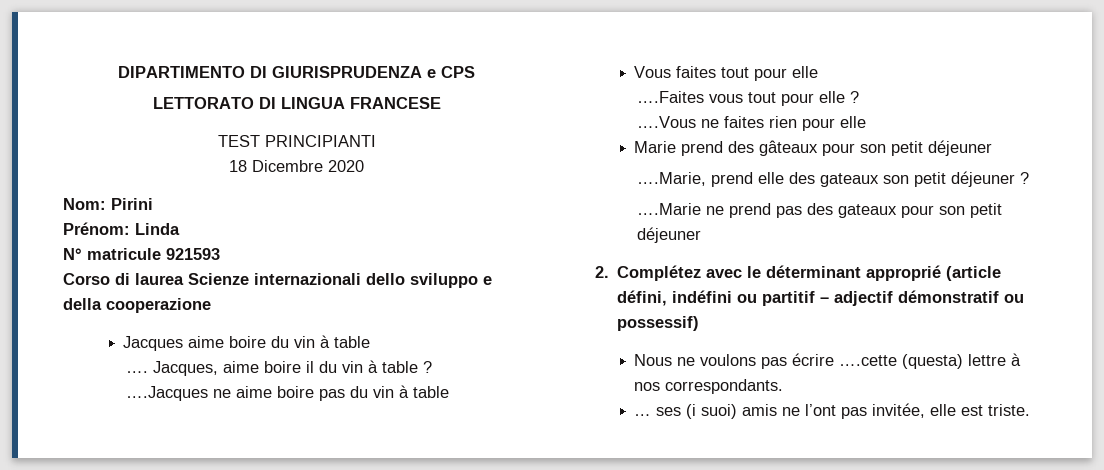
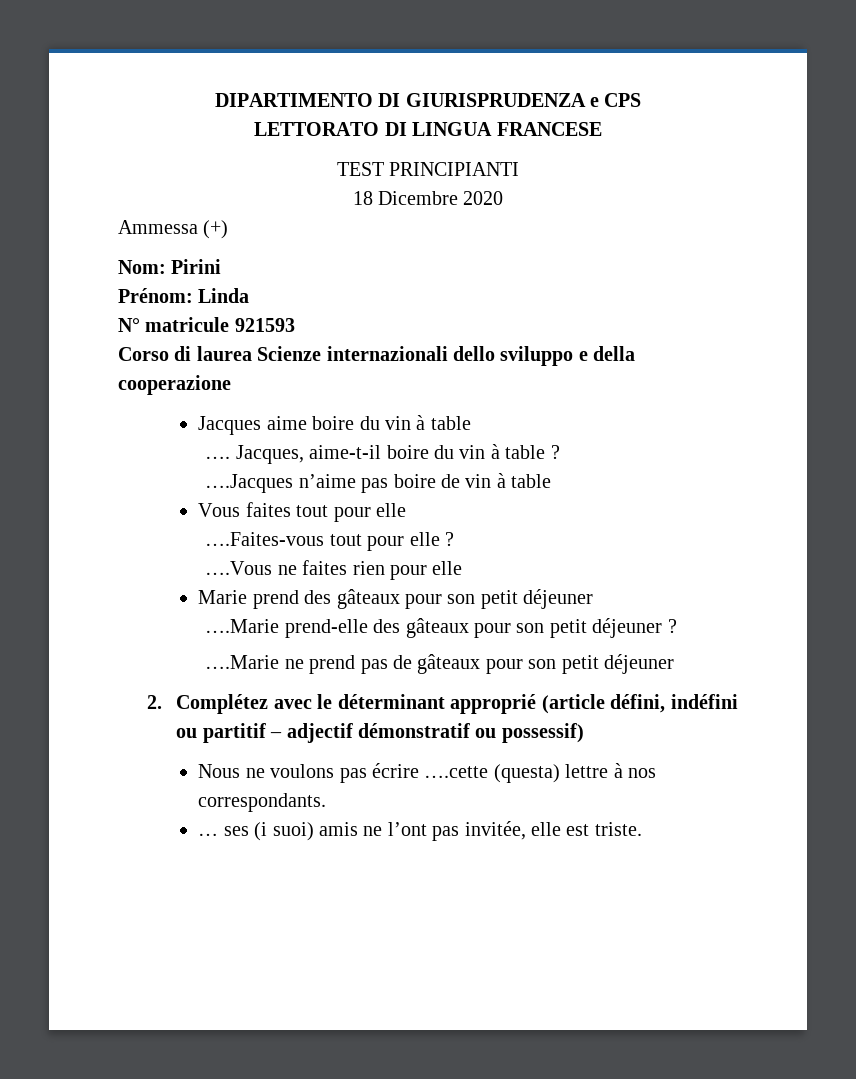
+ Ammessa (+)
- Jacques, aime boire il du vin à table ?
+ Jacques, aime-t-il boire du vin à table ?
- ….Jacques ne aime boire pas du vin à table
+ ….Jacques n’aime pas boire de vin à table
- ….Faites vous tout pour elle ?
+ ….Faites-vous tout pour elle ?
- ….Marie, prend elle des gateaux son petit déjeuner ?
+ ….Marie prend-elle des gâteaux pour son petit déjeuner ?
- ….Marie ne prend pas des gateaux pour son petit déjeuner
+ ….Marie ne prend pas de gâteaux pour son petit déjeuner

